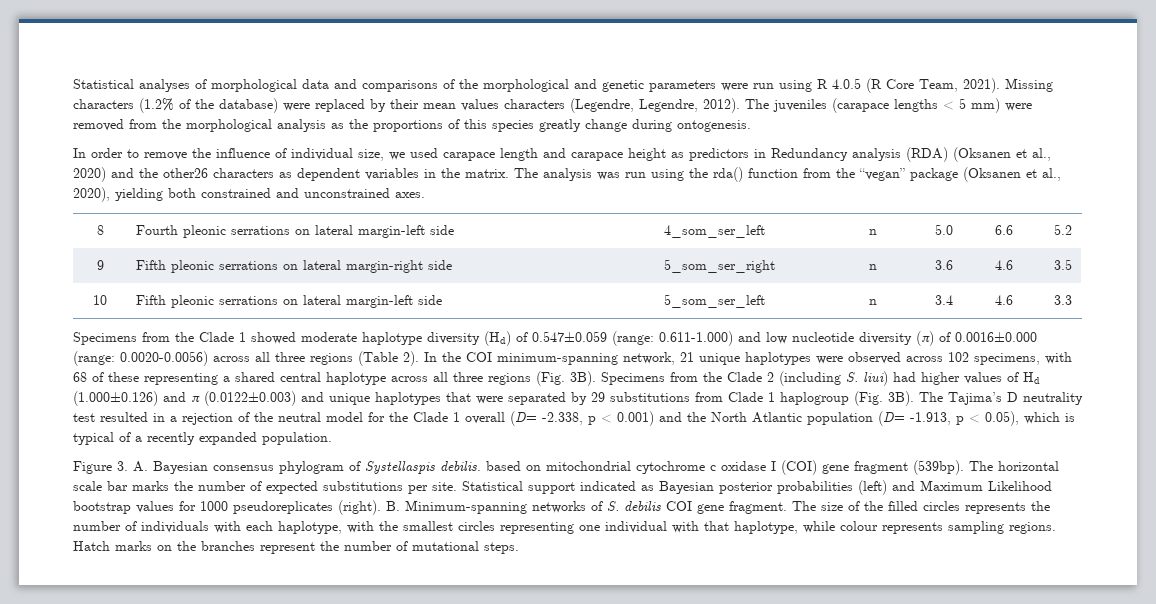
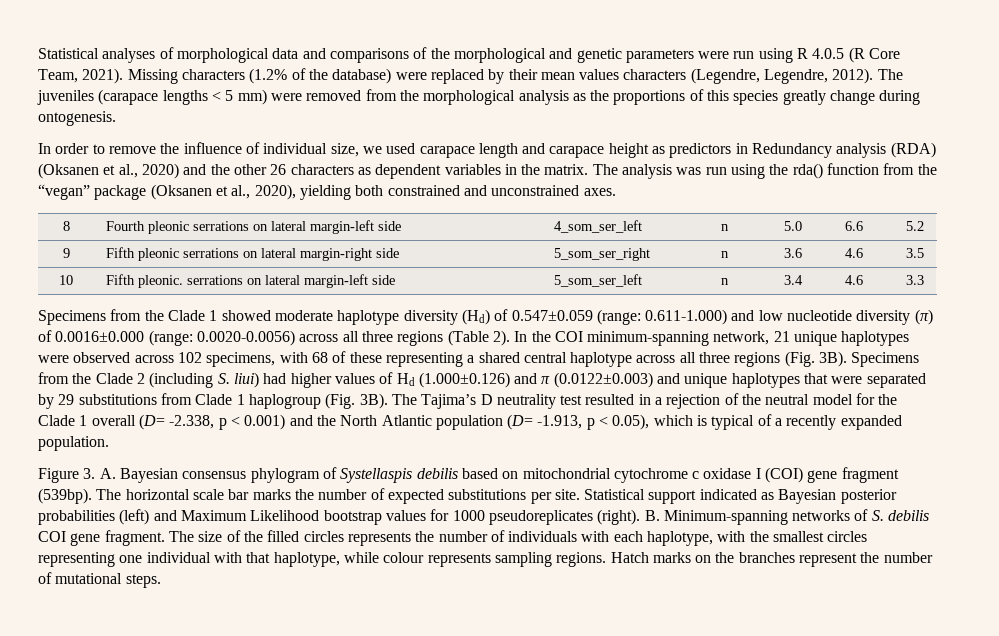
- In order to remove the influence of individual size, we used carapace length and carapace height as predictors in Redundancy analysis (RDA) (Oksanen et al., 2020) and the other26 characters as dependent variables in the matrix.
+ In order to remove the influence of individual size, we used carapace length and carapace height as predictors in Redundancy analysis (RDA) (Oksanen et al., 2020) and the other 26 characters as dependent variables in the matrix.
- 10 | Fifth pleonic serrations on lateral margin-left side | 5_som_ser_left | n | 3.4 | 4.6 | 3.3
+ 10 | Fifth pleonic. serrations on lateral margin-left side | 5_som_ser_left | n | 3.4 | 4.6 | 3.3
- Figure 3. A. Bayesian consensus phylogram of Systellaspis debilis. based on mitochondrial cytochrome c oxidase I (COI) gene fragment (539bp).
+ Figure 3. A. Bayesian consensus phylogram of Systellaspis debilis based on mitochondrial cytochrome c oxidase I (COI) gene fragment (539bp).

